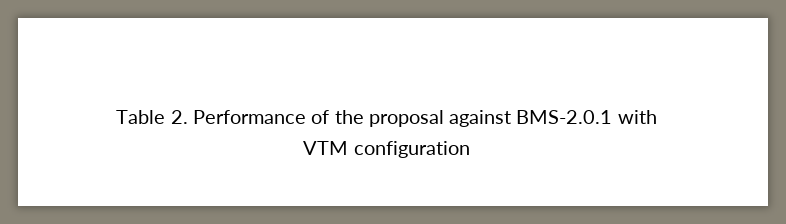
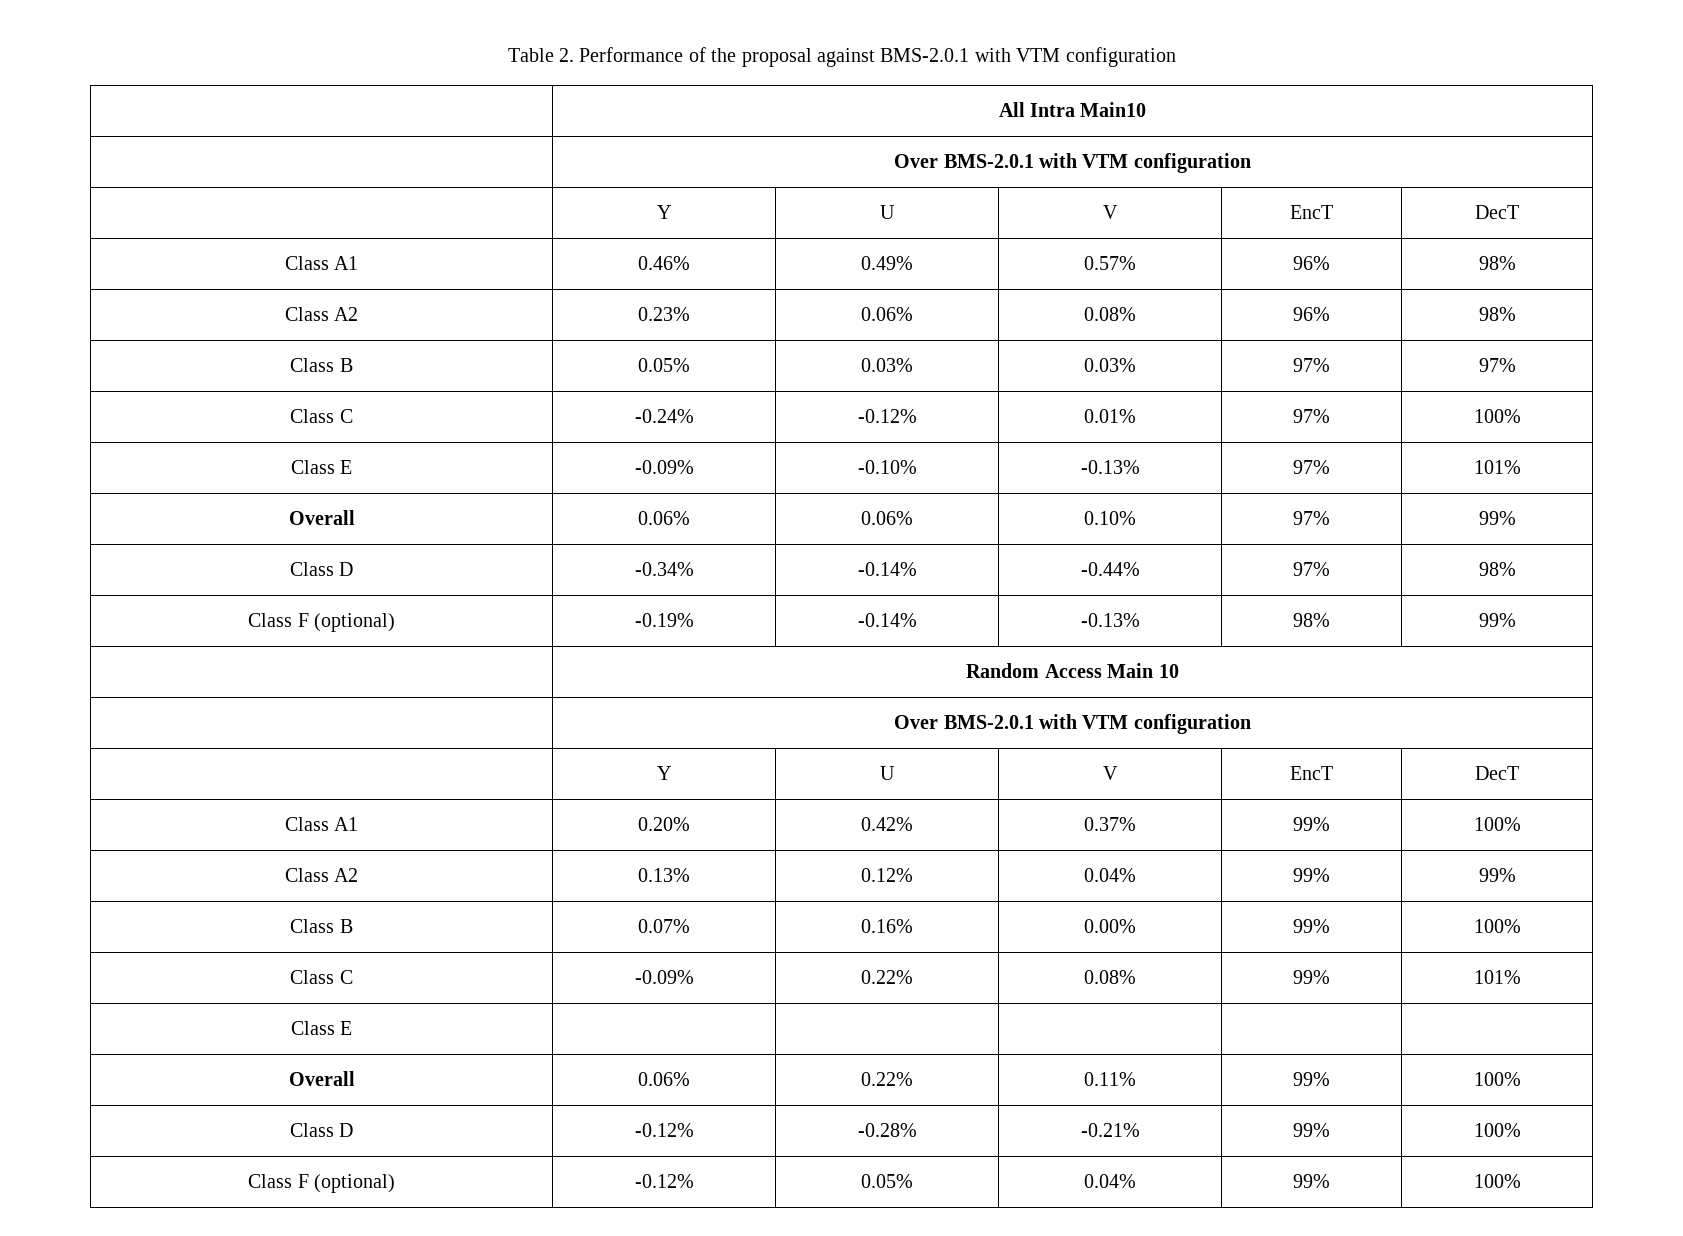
+ | All Intra Main10
+ | Over BMS-2.0.1 with VTM configuration
+ | Y | U | V | EncT | DecT
+ Class A1 | 0.46% | 0.49% | 0.57% | 96% | 98%
+ Class A2 | 0.23% | 0.06% | 0.08% | 96% | 98%
+ Class B | 0.05% | 0.03% | 0.03% | 97% | 97%
+ Class C | -0.24% | -0.12% | 0.01% | 97% | 100%
+ Class E | -0.09% | -0.10% | -0.13% | 97% | 101%
+ Overall | 0.06% | 0.06% | 0.10% | 97% | 99%
+ Class D | -0.34% | -0.14% | -0.44% | 97% | 98%
+ Class F (optional) | -0.19% | -0.14% | -0.13% | 98% | 99%
+ | Random Access Main 10
+ | Over BMS-2.0.1 with VTM configuration
+ | Y | U | V | EncT | DecT
+ Class A1 | 0.20% | 0.42% | 0.37% | 99% | 100%
+ Class A2 | 0.13% | 0.12% | 0.04% | 99% | 99%
+ Class B | 0.07% | 0.16% | 0.00% | 99% | 100%
+ Class C | -0.09% | 0.22% | 0.08% | 99% | 101%
+ Class E | | | | |
+ Overall | 0.06% | 0.22% | 0.11% | 99% | 100%
+ Class D | -0.12% | -0.28% | -0.21% | 99% | 100%
+ Class F (optional) | -0.12% | 0.05% | 0.04% | 99% | 100%

